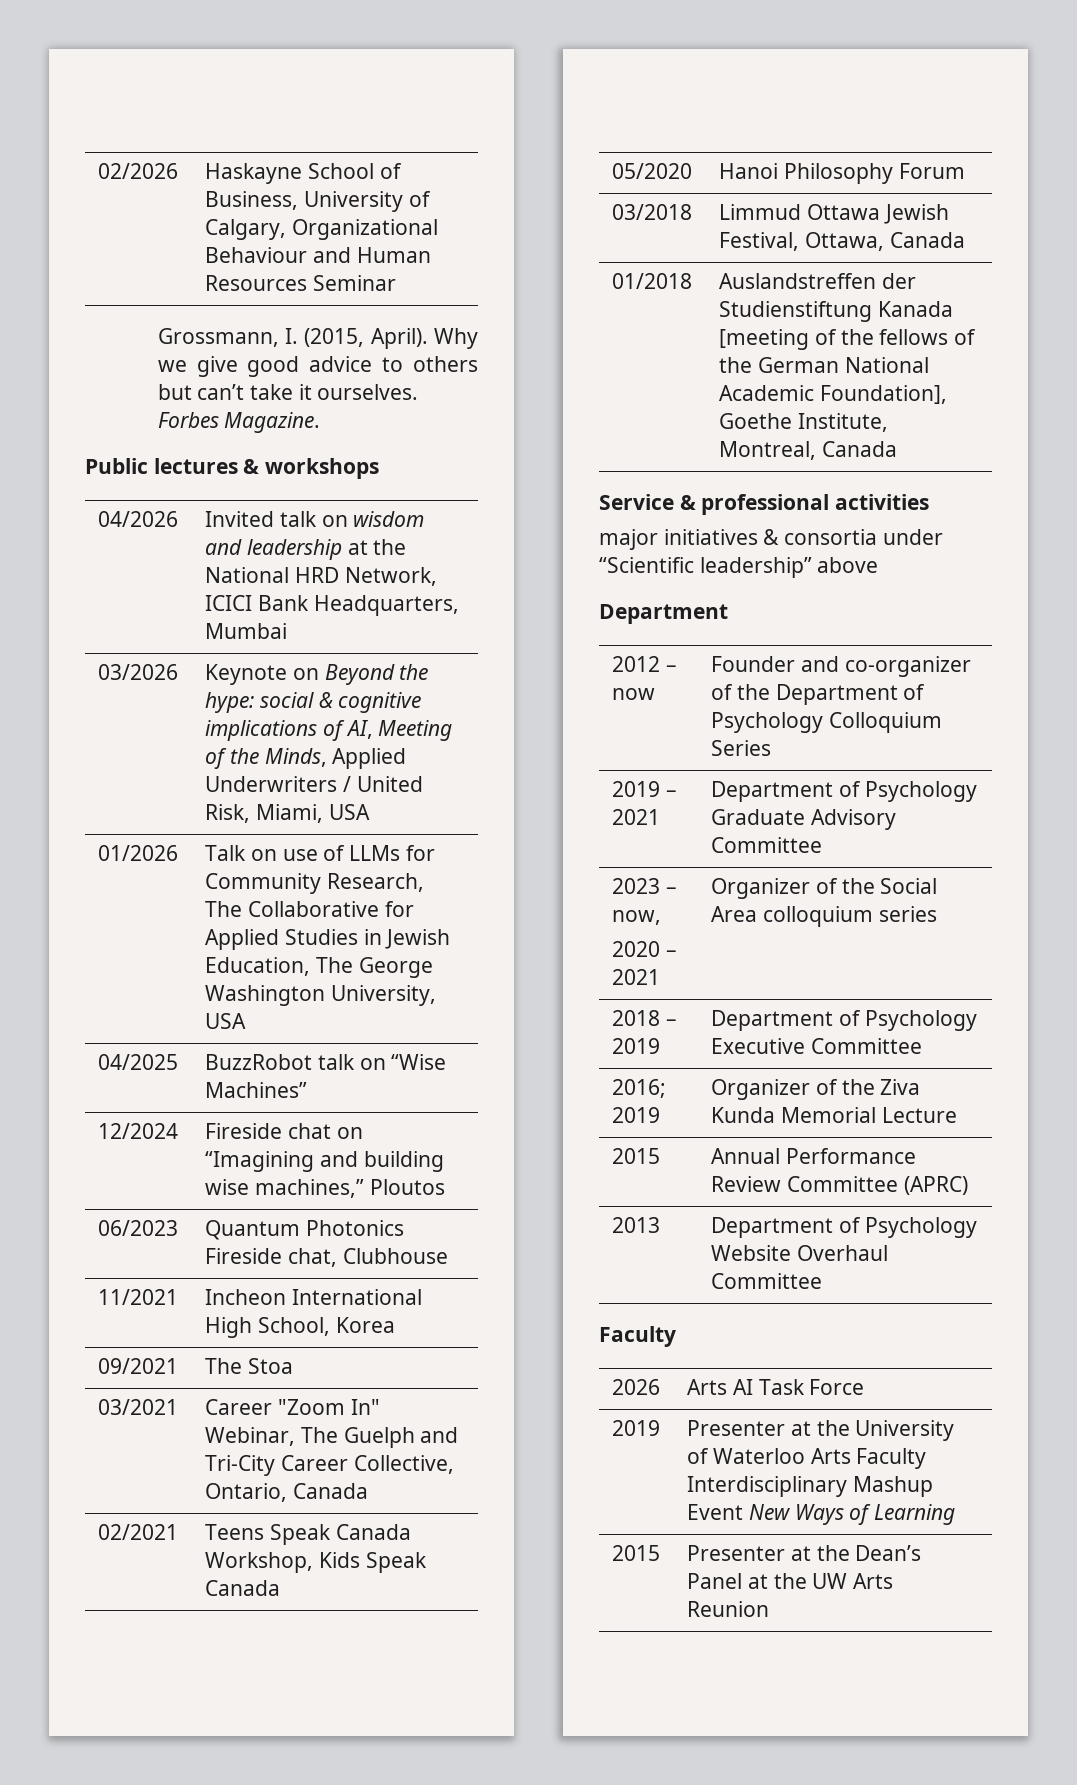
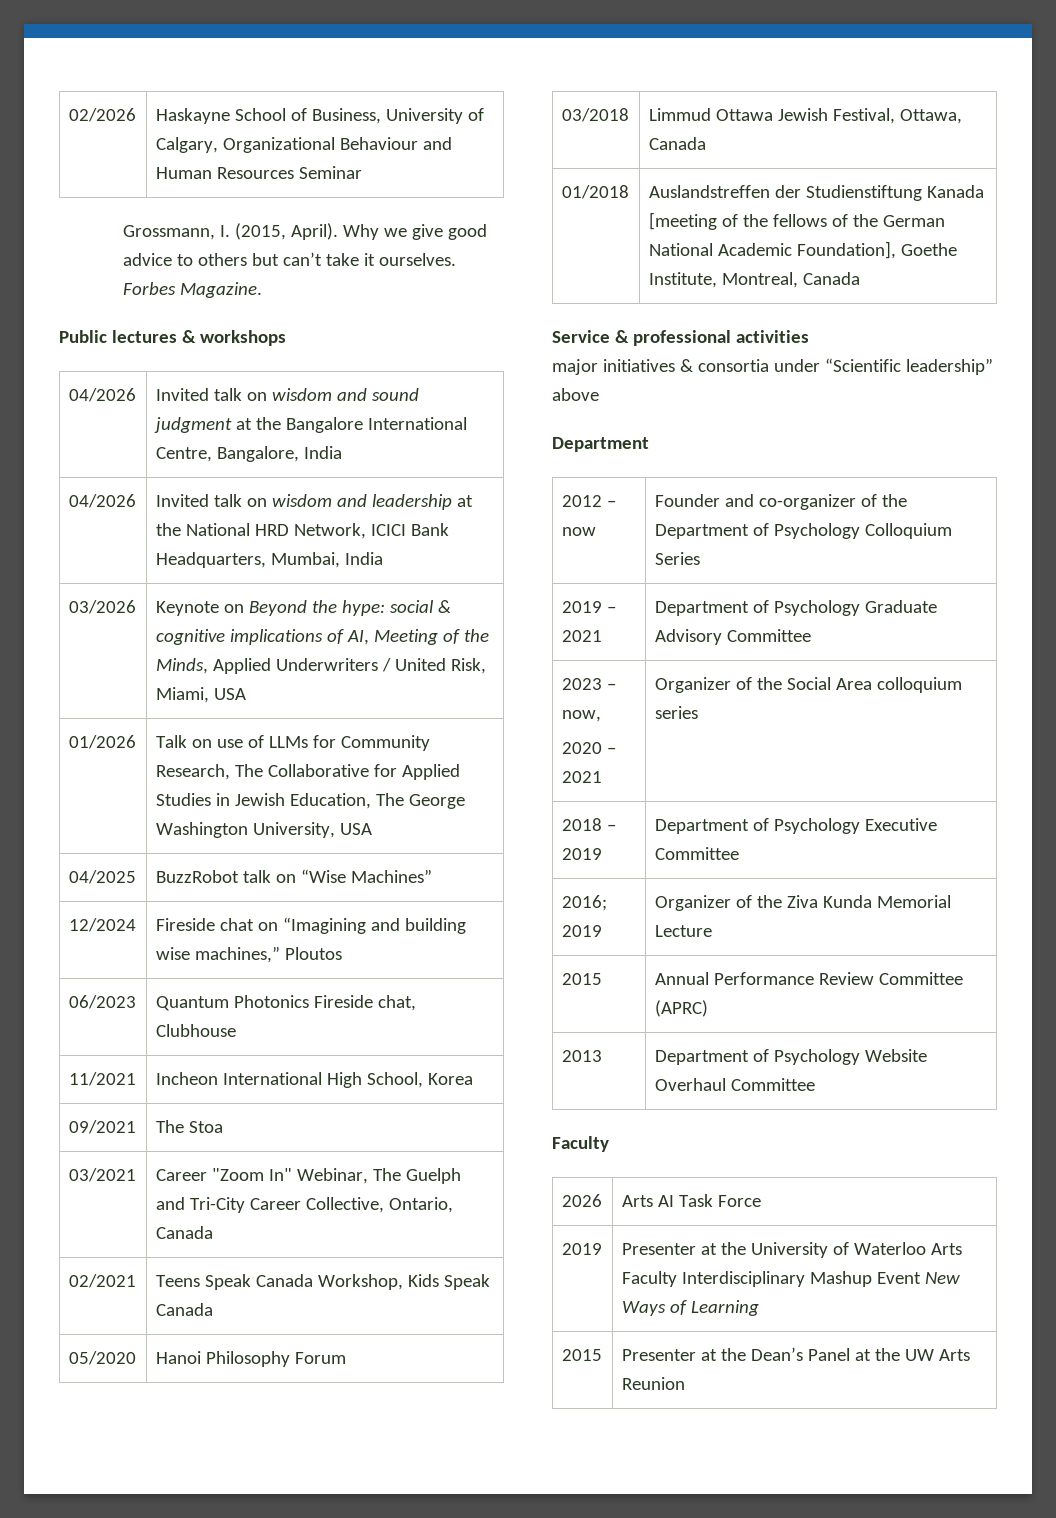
+ 04/2026 | Invited talk on wisdom and sound judgment at the Bangalore International Centre, Bangalore, India
- 04/2026 | Invited talk on wisdom and leadership at the National HRD Network, ICICI Bank Headquarters, Mumbai
+ 04/2026 | Invited talk on wisdom and leadership at the National HRD Network, ICICI Bank Headquarters, Mumbai, India

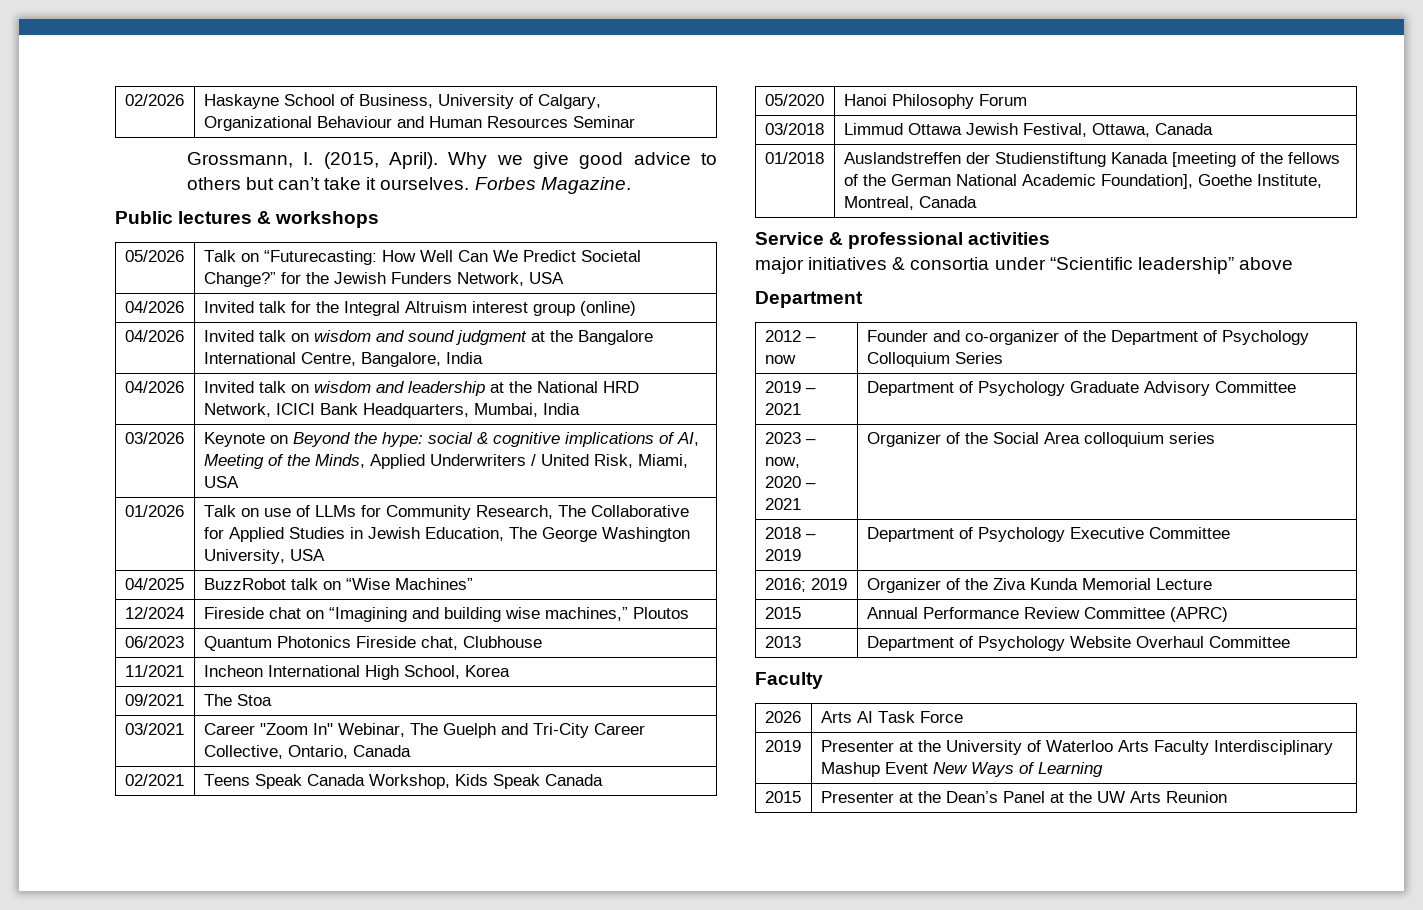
+ 05/2026 | Talk on “Futurecasting: How Well Can We Predict Societal Change?” for the Jewish Funders Network, USA
+ 04/2026 | Invited talk for the Integral Altruism interest group (online)

